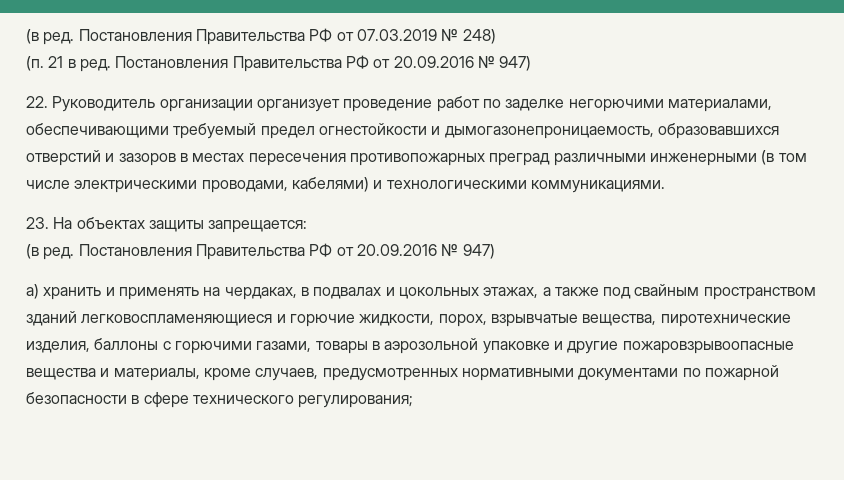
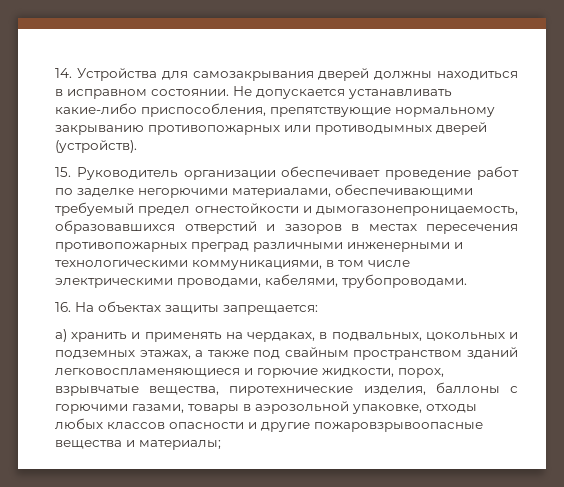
- (в ред. Постановления Правительства РФ от 07.03.2019 № 248)
- (п. 21 в ред. Постановления Правительства РФ от 20.09.2016 № 947)
- 22. Руководитель организации организует проведение работ по заделке негорючими материалами, обеспечивающими требуемый предел огнестойкости и дымогазонепроницаемость, образовавшихся отверстий и зазоров в местах пересечения противопожарных преград различными инженерными (в том числе электрическими проводами, кабелями) и технологическими коммуникациями.
- 23. На объектах защиты запрещается:
- (в ред. Постановления Правительства РФ от 20.09.2016 № 947)
+ 14. Устройства для самозакрывания дверей должны находиться в исправном состоянии. Не допускается устанавливать какие-либо приспособления, препятствующие нормальному закрыванию противопожарных или противодымных дверей (устройств).
+ 15. Руководитель организации обеспечивает проведение работ по заделке негорючими материалами, обеспечивающими требуемый предел огнестойкости и дымогазонепроницаемость, образовавшихся отверстий и зазоров в местах пересечения противопожарных преград различными инженерными и технологическими коммуникациями, в том числе электрическими проводами, кабелями, трубопроводами.
+ 16. На объектах защиты запрещается:
- а) хранить и применять на чердаках, в подвалах и цокольных этажах, а также под свайным пространством зданий легковоспламеняющиеся и горючие жидкости, порох, взрывчатые вещества, пиротехнические изделия, баллоны с горючими газами, товары в аэрозольной упаковке и другие пожаровзрывоопасные вещества и материалы, кроме случаев, предусмотренных нормативными документами по пожарной безопасности в сфере технического регулирования;
+ а) хранить и применять на чердаках, в подвальных, цокольных и подземных этажах, а также под свайным пространством зданий легковоспламеняющиеся и горючие жидкости, порох, взрывчатые вещества, пиротехнические изделия, баллоны с горючими газами, товары в аэрозольной упаковке, отходы любых классов опасности и другие пожаровзрывоопасные вещества и материалы;

